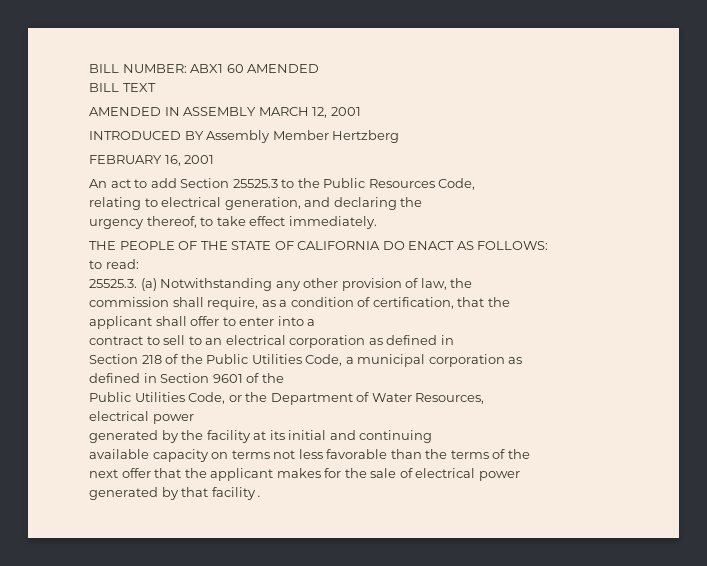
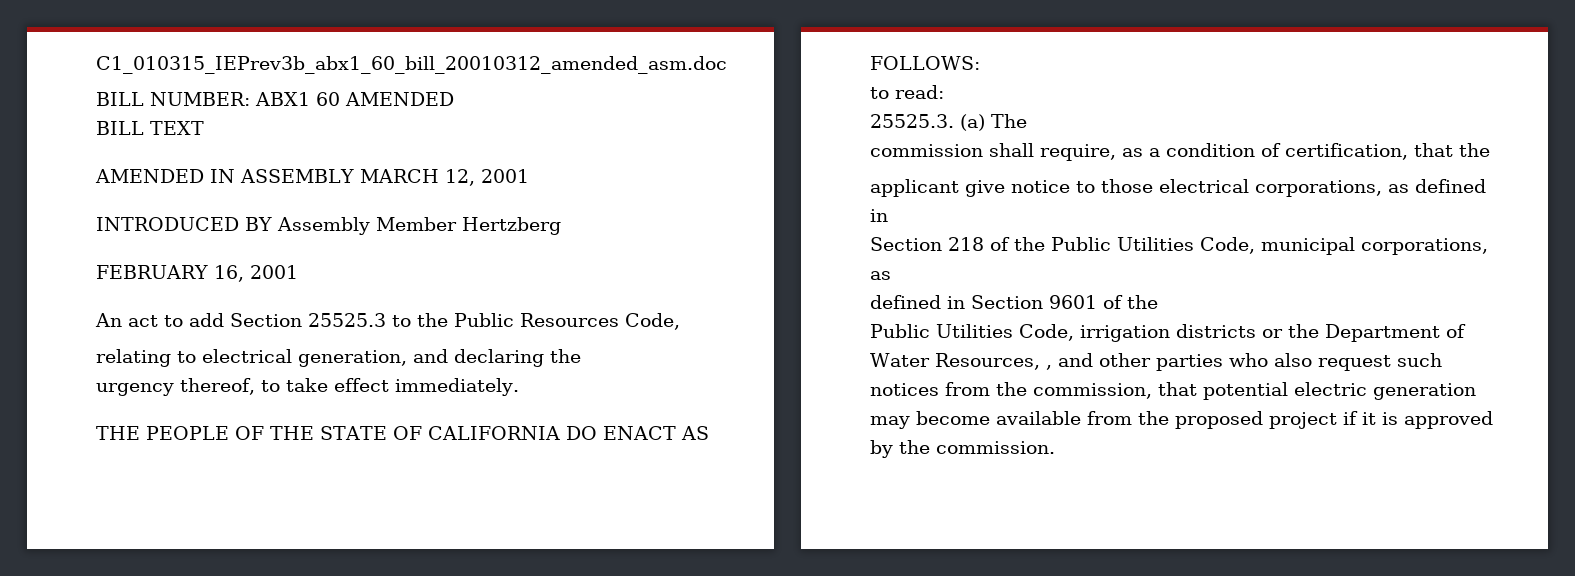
+ C1_010315_IEPrev3b_abx1_60_bill_20010312_amended_asm.doc
- 25525.3. (a) Notwithstanding any other provision of law, the
+ 25525.3. (a) The
- applicant shall offer to enter into a
- contract to sell to an electrical corporation as defined in
+ applicant give notice to those electrical corporations, as defined in
- Section 218 of the Public Utilities Code, a municipal corporation as
+ Section 218 of the Public Utilities Code, municipal corporations, as
- Public Utilities Code, or the Department of Water Resources,
- electrical power
- generated by the facility at its initial and continuing
- available capacity on terms not less favorable than the terms of the
- next offer that the applicant makes for the sale of electrical power
- generated by that facility .
+ Public Utilities Code, irrigation districts or the Department of Water Resources, , and other parties who also request such notices from the commission, that potential electric generation may become available from the proposed project if it is approved by the commission.

